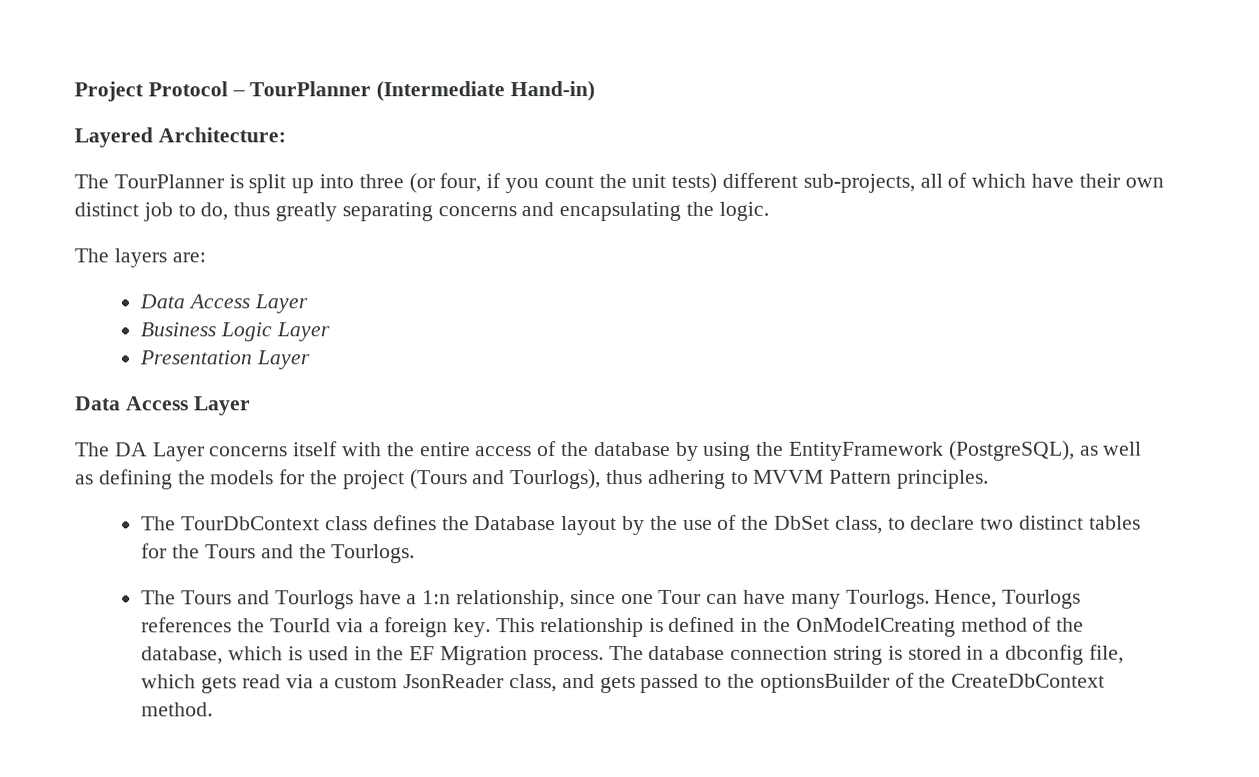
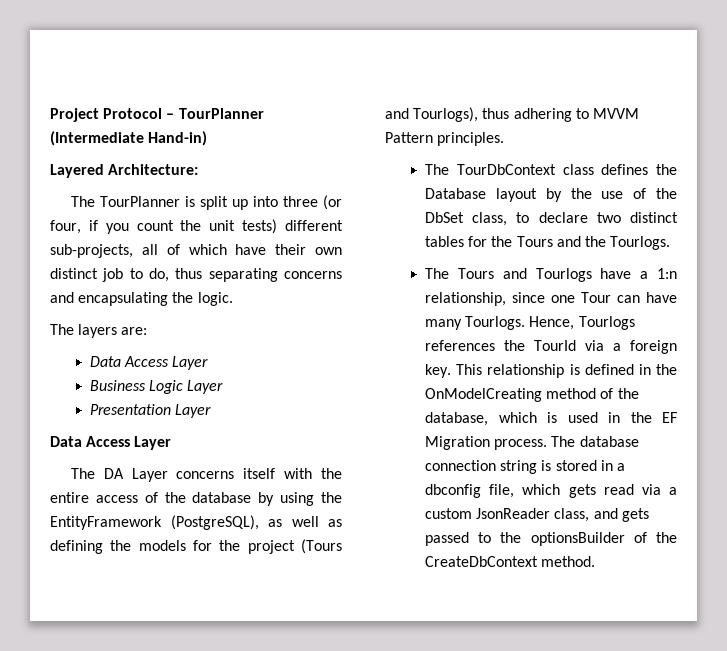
- The TourPlanner is split up into three (or four, if you count the unit tests) different sub-projects, all of which have their own distinct job to do, thus greatly separating concerns and encapsulating the logic.
+ The TourPlanner is split up into three (or four, if you count the unit tests) different sub-projects, all of which have their own distinct job to do, thus separating concerns and encapsulating the logic.

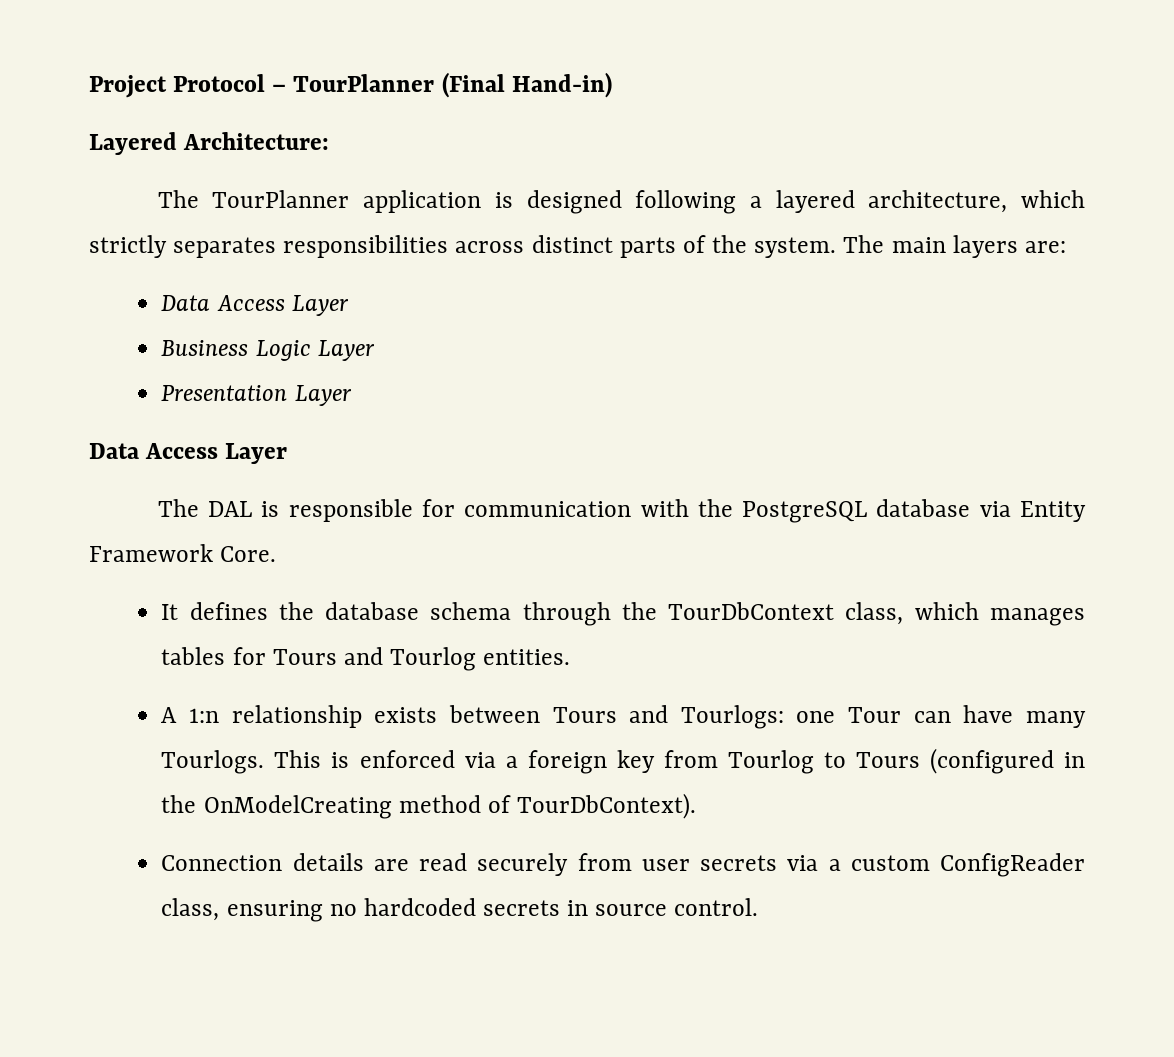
- Project Protocol – TourPlanner (Intermediate Hand-in)
+ Project Protocol – TourPlanner (Final Hand-in)
- The TourPlanner is split up into three (or four, if you count the unit tests) different sub-projects, all of which have their own distinct job to do, thus separating concerns and encapsulating the logic.
- The layers are:
+ The TourPlanner application is designed following a layered architecture, which strictly separates responsibilities across distinct parts of the system. The main layers are:
- The DA Layer concerns itself with the entire access of the database by using the EntityFramework (PostgreSQL), as well as defining the models for the project (Tours and Tourlogs), thus adhering to MVVM Pattern principles.
- The TourDbContext class defines the Database layout by the use of the DbSet class, to declare two distinct tables for the Tours and the Tourlogs.
- The Tours and Tourlogs have a 1:n relationship, since one Tour can have many Tourlogs.
+ The DAL is responsible for communication with the PostgreSQL database via Entity Framework Core.
+ It defines the database schema through the TourDbContext class, which manages tables for Tours and Tourlog entities.
+ A 1:n relationship exists between Tours and Tourlogs: one Tour can have many Tourlogs.
- Hence, Tourlogs references the TourId via a foreign key. This relationship is defined in the OnModelCreating method of the database, which is used in the EF Migration process. The database connection string is stored in a dbconfig file, which gets read via a custom JsonReader class, and gets passed to the optionsBuilder of the CreateDbContext method.
+ This is enforced via a foreign key from Tourlog to Tours (configured in the OnModelCreating method of TourDbContext).
+ Connection details are read securely from user secrets via a custom ConfigReader class, ensuring no hardcoded secrets in source control.

